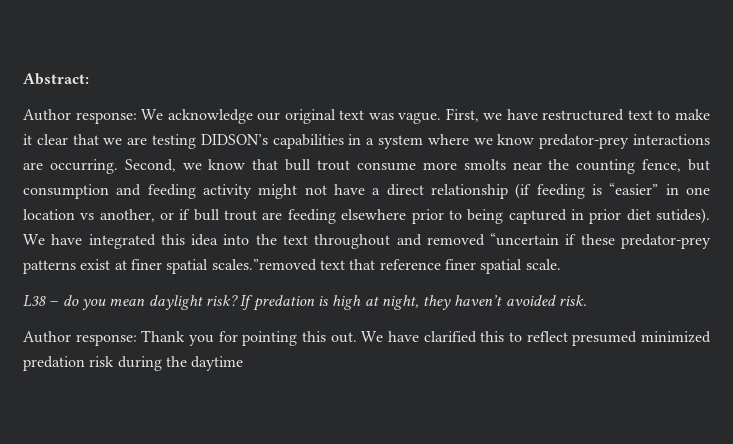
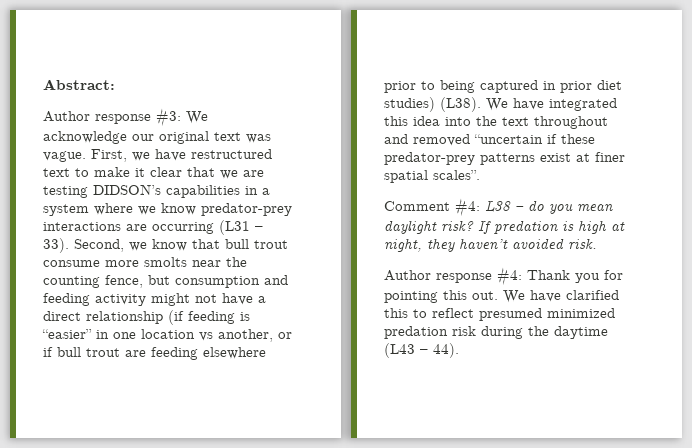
- Author response: We acknowledge our original text was vague.
+ Author response #3: We acknowledge our original text was vague.
- First, we have restructured text to make it clear that we are testing DIDSON’s capabilities in a system where we know predator-prey interactions are occurring.
+ First, we have restructured text to make it clear that we are testing DIDSON’s capabilities in a system where we know predator-prey interactions are occurring (L31 – 33).
- Second, we know that bull trout consume more smolts near the counting fence, but consumption and feeding activity might not have a direct relationship (if feeding is “easier” in one location vs another, or if bull trout are feeding elsewhere prior to being captured in prior diet sutides).
+ Second, we know that bull trout consume more smolts near the counting fence, but consumption and feeding activity might not have a direct relationship (if feeding is “easier” in one location vs another, or if bull trout are feeding elsewhere prior to being captured in prior diet studies) (L38).
- We have integrated this idea into the text throughout and removed “uncertain if these predator-prey patterns exist at finer spatial scales.”removed text that reference finer spatial scale.
- L38 – do you mean daylight risk?
+ We have integrated this idea into the text throughout and removed “uncertain if these predator-prey patterns exist at finer spatial scales”.
+ Comment #4: L38 – do you mean daylight risk?
- Author response: Thank you for pointing this out.
+ Author response #4: Thank you for pointing this out.
- We have clarified this to reflect presumed minimized predation risk during the daytime
+ We have clarified this to reflect presumed minimized predation risk during the daytime (L43 – 44).

